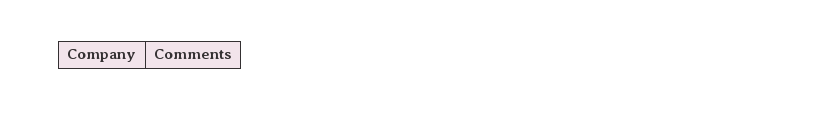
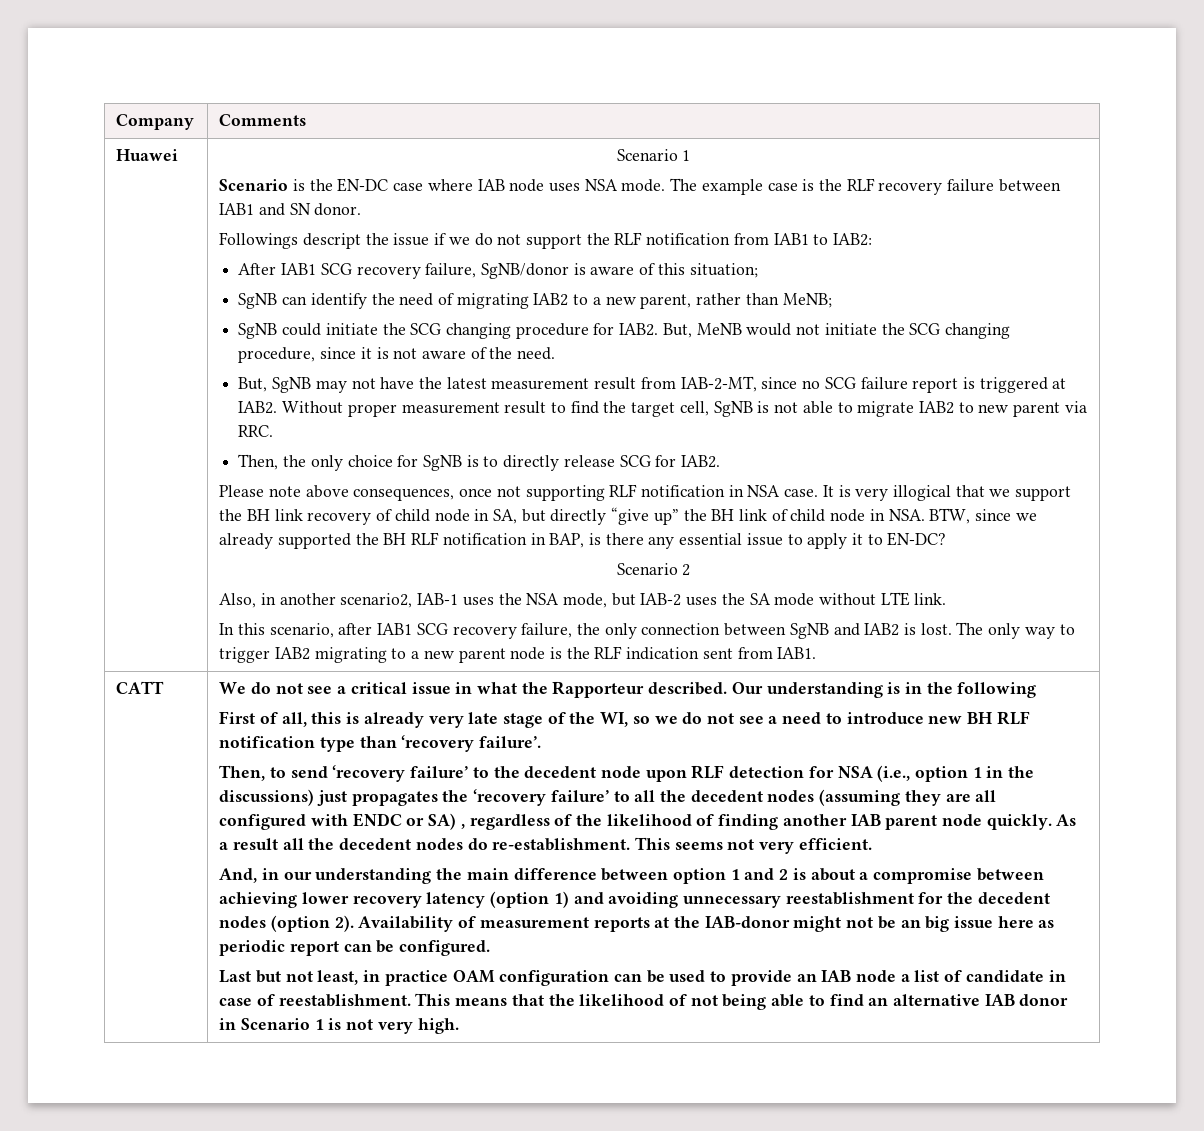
+ Huawei | Scenario 1
+ Scenario is the EN-DC case where IAB node uses NSA mode. The example case is the RLF recovery failure between IAB1 and SN donor.
+ Followings descript the issue if we do not support the RLF notification from IAB1 to IAB2:
+ After IAB1 SCG recovery failure, SgNB/donor is aware of this situation;
+ SgNB can identify the need of migrating IAB2 to a new parent, rather than MeNB;
+ SgNB could initiate the SCG changing procedure for IAB2. But, MeNB would not initiate the SCG changing procedure, since it is not aware of the need.
+ But, SgNB may not have the latest measurement result from IAB-2-MT, since no SCG failure report is triggered at IAB2. Without proper measurement result to find the target cell, SgNB is not able to migrate IAB2 to new parent via RRC.
+ Then, the only choice for SgNB is to directly release SCG for IAB2.
+ Please note above consequences, once not supporting RLF notification in NSA case. It is very illogical that we support the BH link recovery of child node in SA, but directly “give up” the BH link of child node in NSA. BTW, since we already supported the BH RLF notification in BAP, is there any essential issue to apply it to EN-DC?
+ Scenario 2
+ Also, in another scenario2, IAB-1 uses the NSA mode, but IAB-2 uses the SA mode without LTE link.
+ In this scenario, after IAB1 SCG recovery failure, the only connection between SgNB and IAB2 is lost. The only way to trigger IAB2 migrating to a new parent node is the RLF indication sent from IAB1.
+ CATT | We do not see a critical issue in what the Rapporteur described. Our understanding is in the following
+ First of all, this is already very late stage of the WI, so we do not see a need to introduce new BH RLF notification type than ‘recovery failure’.
+ Then, to send ‘recovery failure’ to the decedent node upon RLF detection for NSA (i.e., option 1 in the discussions) just propagates the ‘recovery failure’ to all the decedent nodes (assuming they are all configured with ENDC or SA) , regardless of the likelihood of finding another IAB parent node quickly. As a result all the decedent nodes do re-establishment. This seems not very efficient.
+ And, in our understanding the main difference between option 1 and 2 is about a compromise between achieving lower recovery latency (option 1) and avoiding unnecessary reestablishment for the decedent nodes (option 2). Availability of measurement reports at the IAB-donor might not be an big issue here as periodic report can be configured.
+ Last but not least, in practice OAM configuration can be used to provide an IAB node a list of candidate in case of reestablishment. This means that the likelihood of not being able to find an alternative IAB donor in Scenario 1 is not very high.

